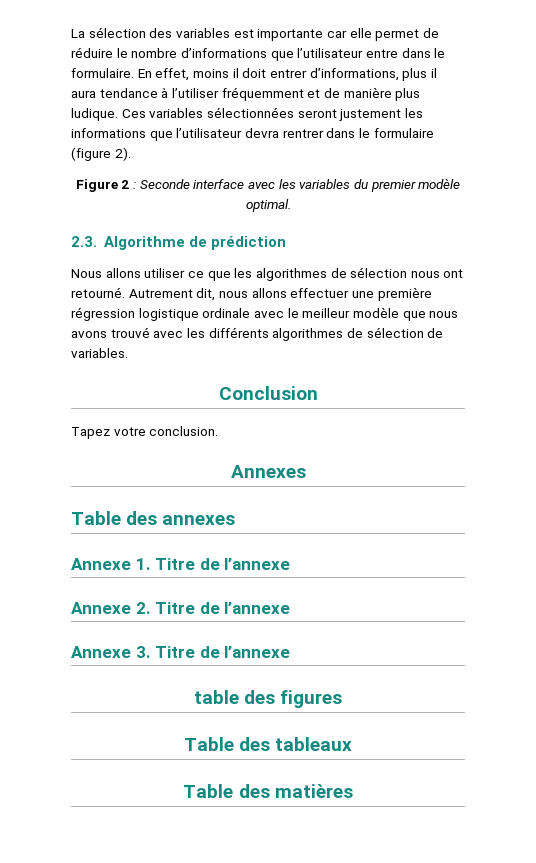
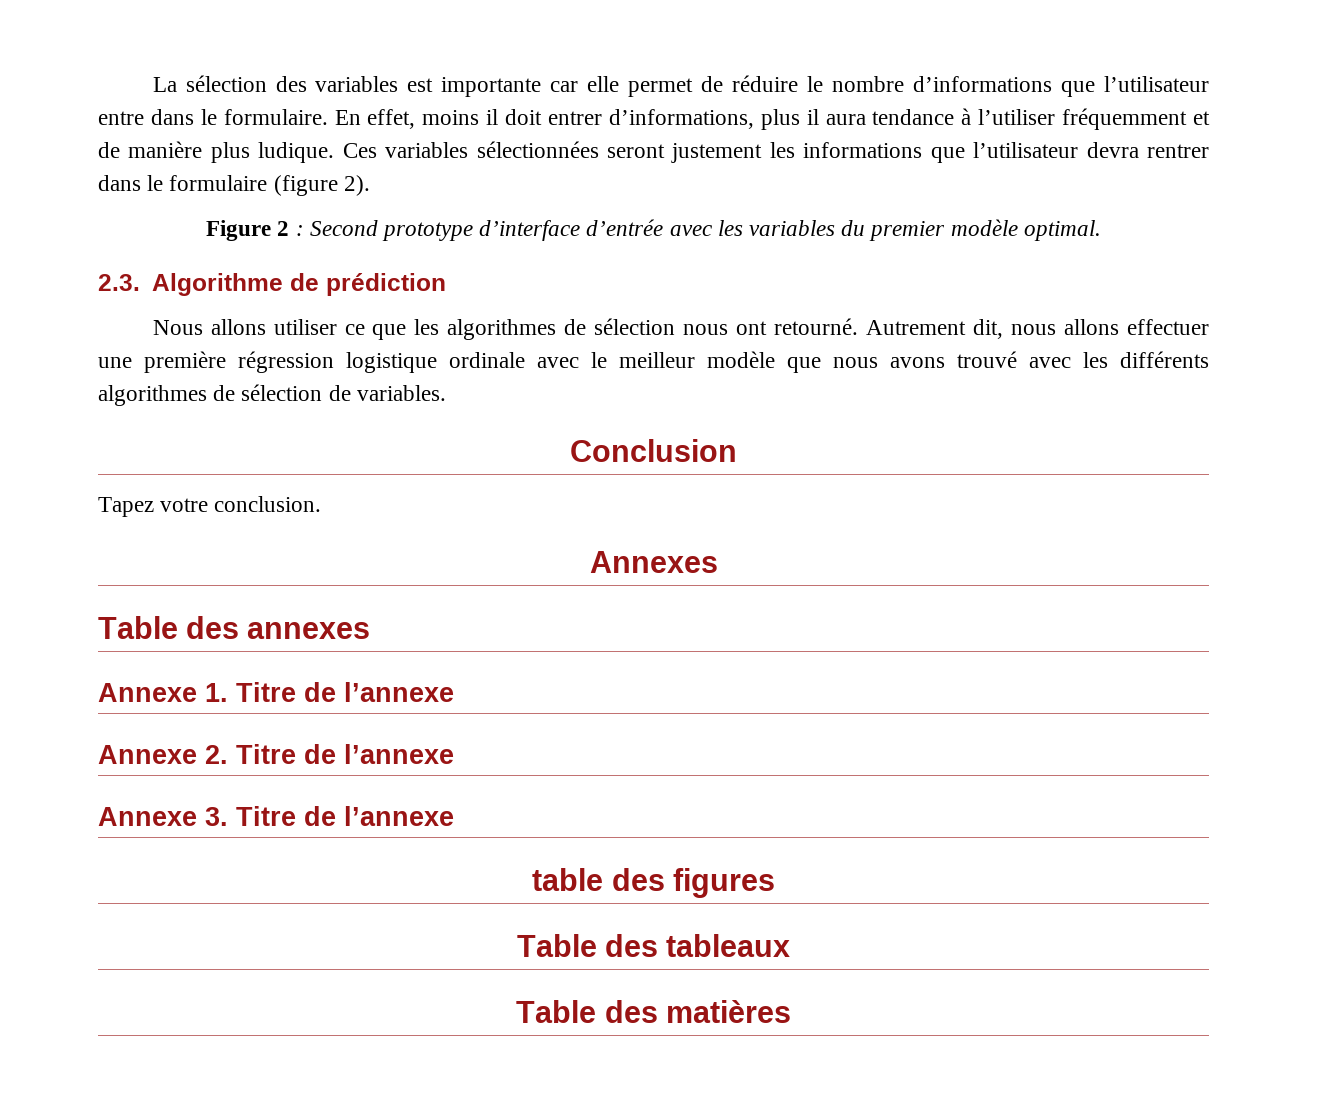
- Figure 2 : Seconde interface avec les variables du premier modèle optimal.
+ Figure 2 : Second prototype d’interface d’entrée avec les variables du premier modèle optimal.

